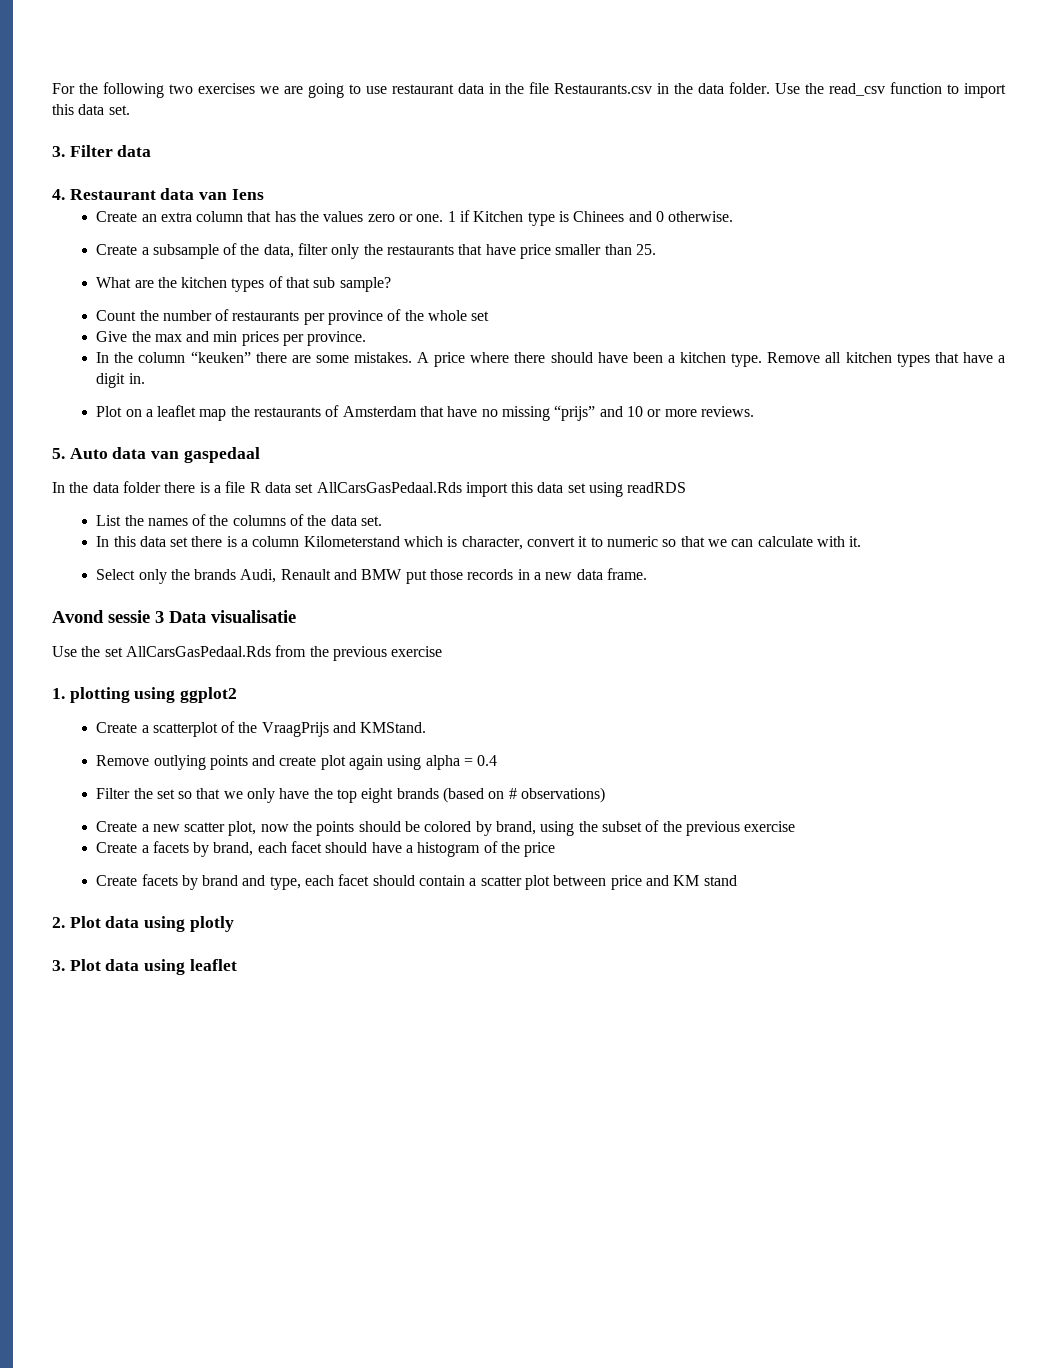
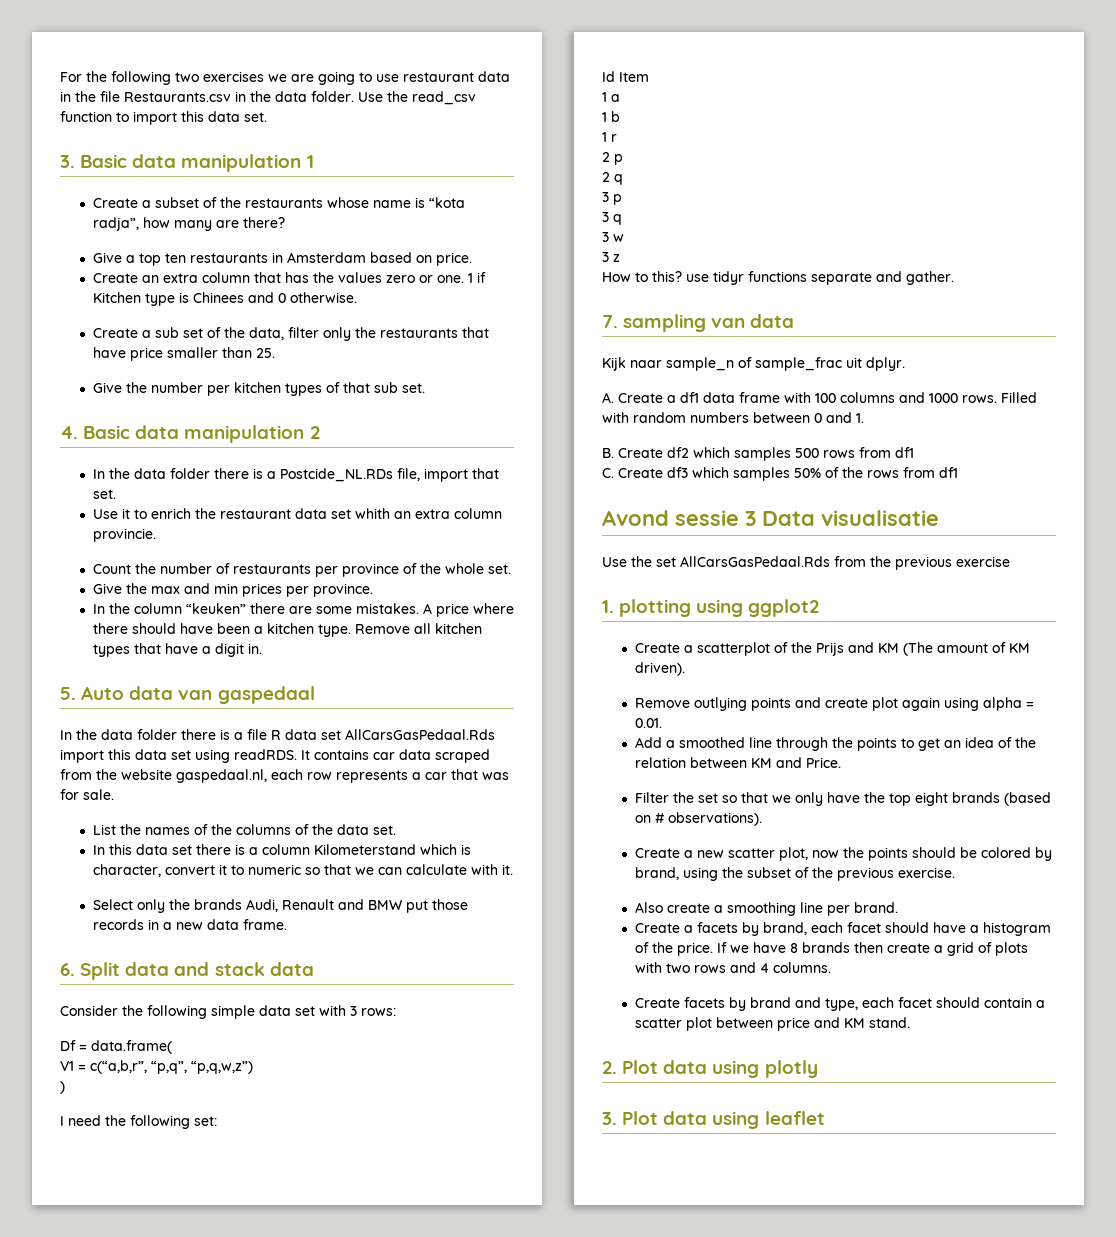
- 3. Filter data
- 4. Restaurant data van Iens
+ 3. Basic data manipulation 1
+ Create a subset of the restaurants whose name is “kota radja”, how many are there?
+ Give a top ten restaurants in Amsterdam based on price.
- Create a subsample of the data, filter only the restaurants that have price smaller than 25.
+ Create a sub set of the data, filter only the restaurants that have price smaller than 25.
- What are the kitchen types of that sub sample?
+ Give the number per kitchen types of that sub set.
+ 4. Basic data manipulation 2
+ In the data folder there is a Postcide_NL.RDs file, import that set.
+ Use it to enrich the restaurant data set whith an extra column provincie.
- Count the number of restaurants per province of the whole set
+ Count the number of restaurants per province of the whole set.
- Plot on a leaflet map the restaurants of Amsterdam that have no missing “prijs” and 10 or more reviews.
- In the data folder there is a file R data set AllCarsGasPedaal.Rds import this data set using readRDS
+ In the data folder there is a file R data set AllCarsGasPedaal.Rds import this data set using readRDS. It contains car data scraped from the website gaspedaal.nl, each row represents a car that was for sale.
+ 6. Split data and stack data
+ Consider the following simple data set with 3 rows:
+ Df = data.frame(
+ V1 = c(“a,b,r”, “p,q”, “p,q,w,z”)
+ )
+ I need the following set:
+ Id Item
+ 1 a
+ 1 b
+ 1 r
+ 2 p
+ 2 q
+ 3 p
+ 3 q
+ 3 w
+ 3 z
+ How to this? use tidyr functions separate and gather.
+ 7. sampling van data
+ Kijk naar sample_n of sample_frac uit dplyr.
+ A. Create a df1 data frame with 100 columns and 1000 rows. Filled with random numbers between 0 and 1.
+ B. Create df2 which samples 500 rows from df1
+ C. Create df3 which samples 50% of the rows from df1
- Create a scatterplot of the VraagPrijs and KMStand.
+ Create a scatterplot of the Prijs and KM (The amount of KM driven).
- Remove outlying points and create plot again using alpha = 0.4
+ Remove outlying points and create plot again using alpha = 0.01.
+ Add a smoothed line through the points to get an idea of the relation between KM and Price.
- Filter the set so that we only have the top eight brands (based on # observations)
+ Filter the set so that we only have the top eight brands (based on # observations).
- Create a new scatter plot, now the points should be colored by brand, using the subset of the previous exercise
+ Create a new scatter plot, now the points should be colored by brand, using the subset of the previous exercise.
+ Also create a smoothing line per brand.
- Create a facets by brand, each facet should have a histogram of the price
+ Create a facets by brand, each facet should have a histogram of the price. If we have 8 brands then create a grid of plots with two rows and 4 columns.
- Create facets by brand and type, each facet should contain a scatter plot between price and KM stand
+ Create facets by brand and type, each facet should contain a scatter plot between price and KM stand.

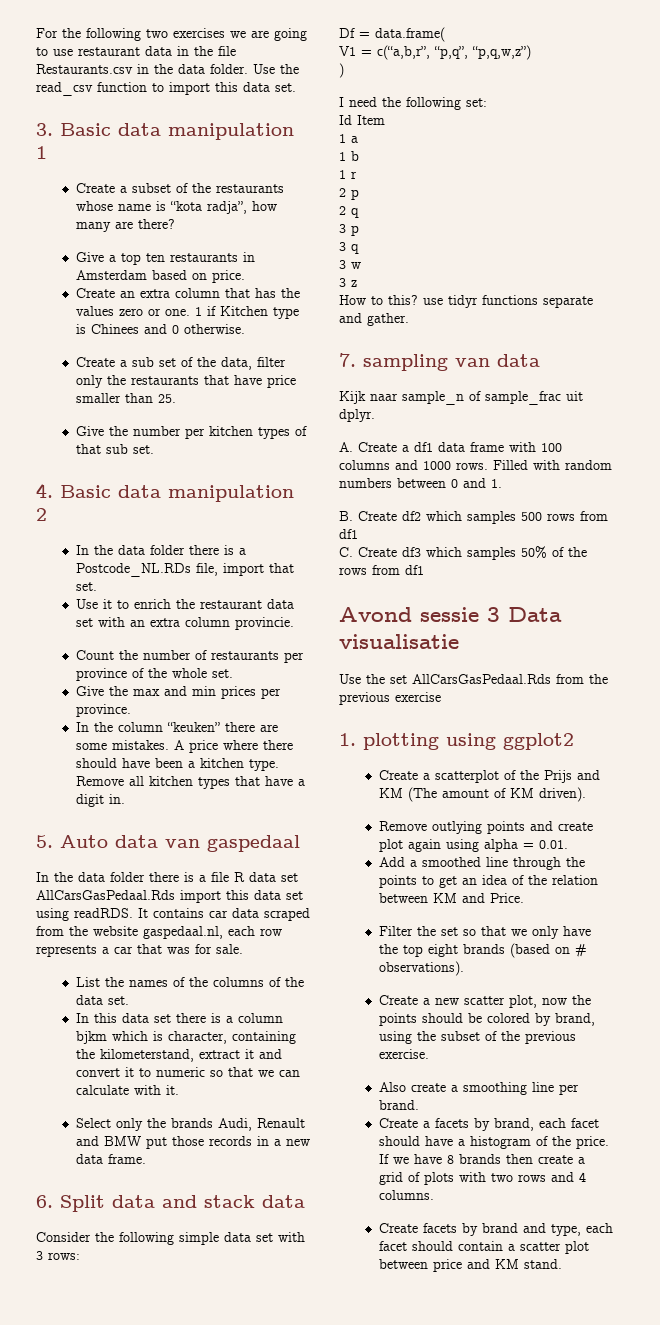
- In the data folder there is a Postcide_NL.RDs file, import that set.
+ In the data folder there is a Postcode_NL.RDs file, import that set.
- Use it to enrich the restaurant data set whith an extra column provincie.
+ Use it to enrich the restaurant data set with an extra column provincie.
- In this data set there is a column Kilometerstand which is character, convert it to numeric so that we can calculate with it.
+ In this data set there is a column bjkm which is character, containing the kilometerstand, extract it and convert it to numeric so that we can calculate with it.
- 2. Plot data using plotly
- 3. Plot data using leaflet

